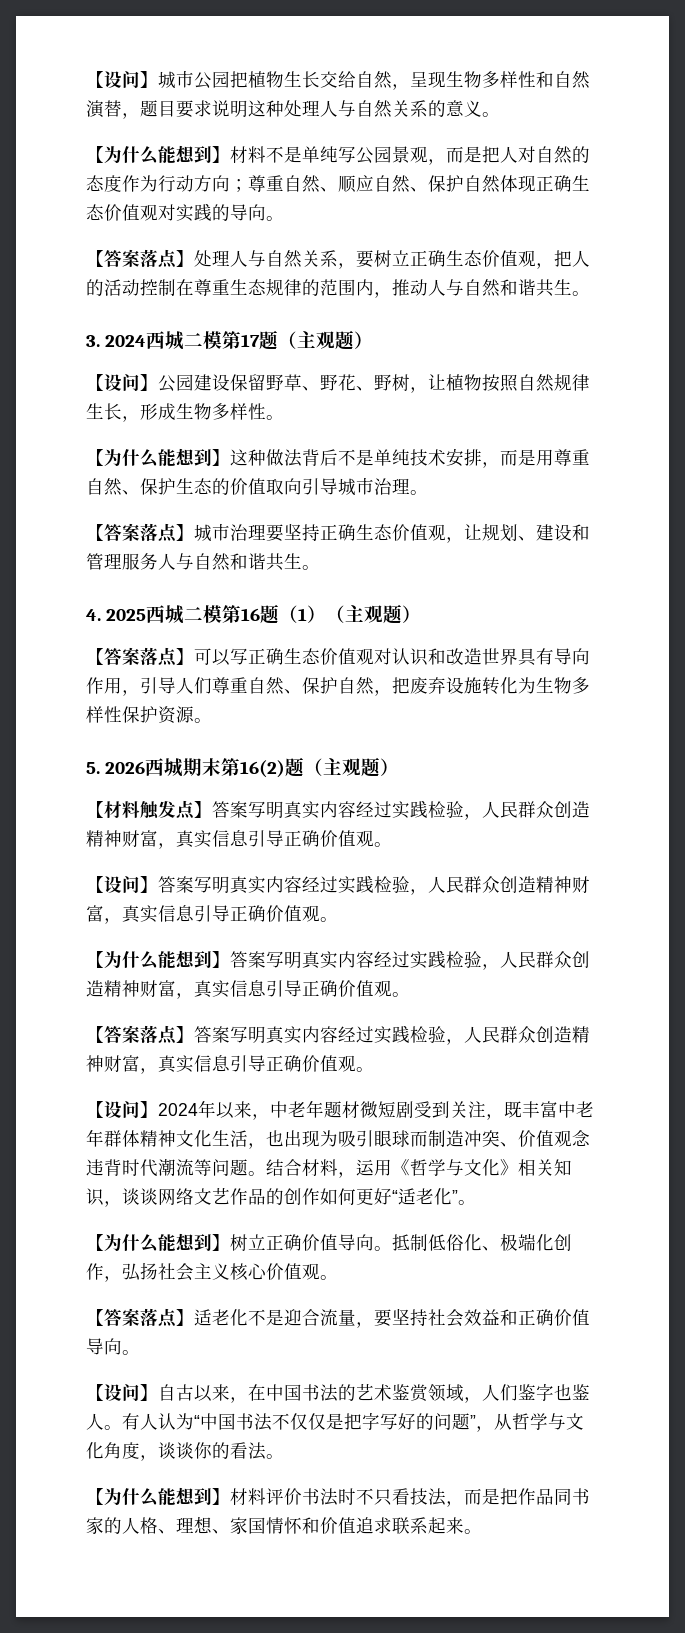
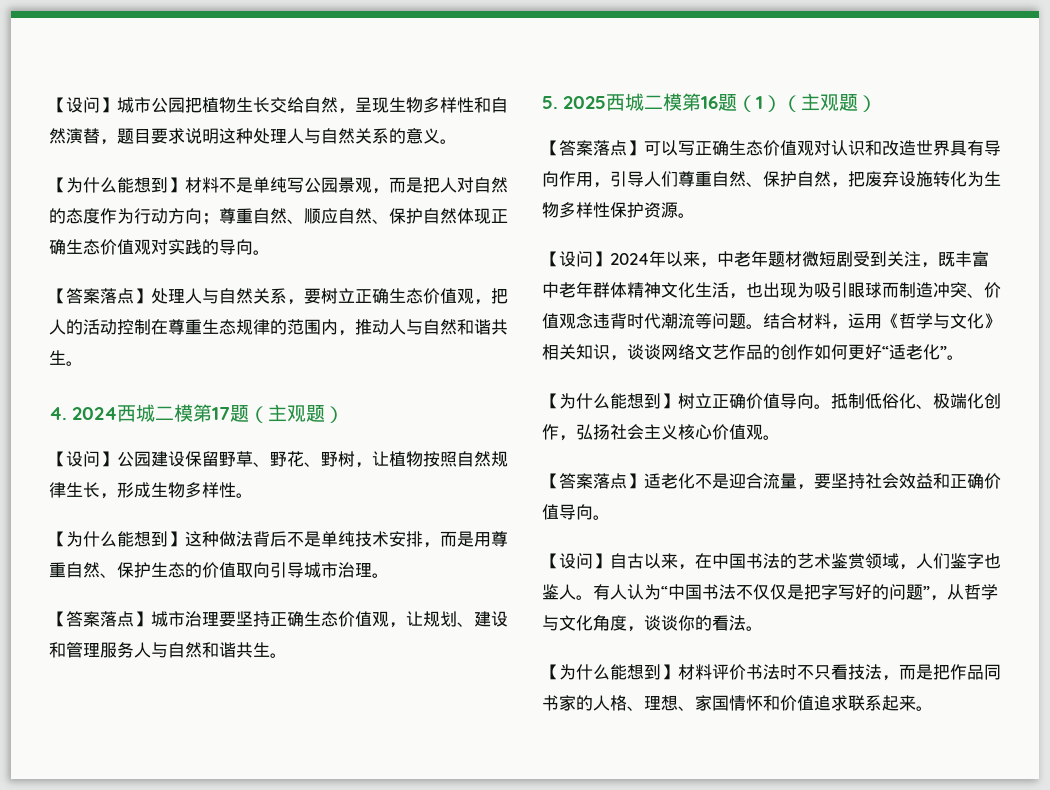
- 3. 2024西城二模第17题（主观题）
+ 4. 2024西城二模第17题（主观题）
- 4. 2025西城二模第16题（1）（主观题）
+ 5. 2025西城二模第16题（1）（主观题）
- 5. 2026西城期末第16(2)题（主观题）
- 【材料触发点】答案写明真实内容经过实践检验，人民群众创造精神财富，真实信息引导正确价值观。
- 【设问】答案写明真实内容经过实践检验，人民群众创造精神财富，真实信息引导正确价值观。
- 【为什么能想到】答案写明真实内容经过实践检验，人民群众创造精神财富，真实信息引导正确价值观。
- 【答案落点】答案写明真实内容经过实践检验，人民群众创造精神财富，真实信息引导正确价值观。

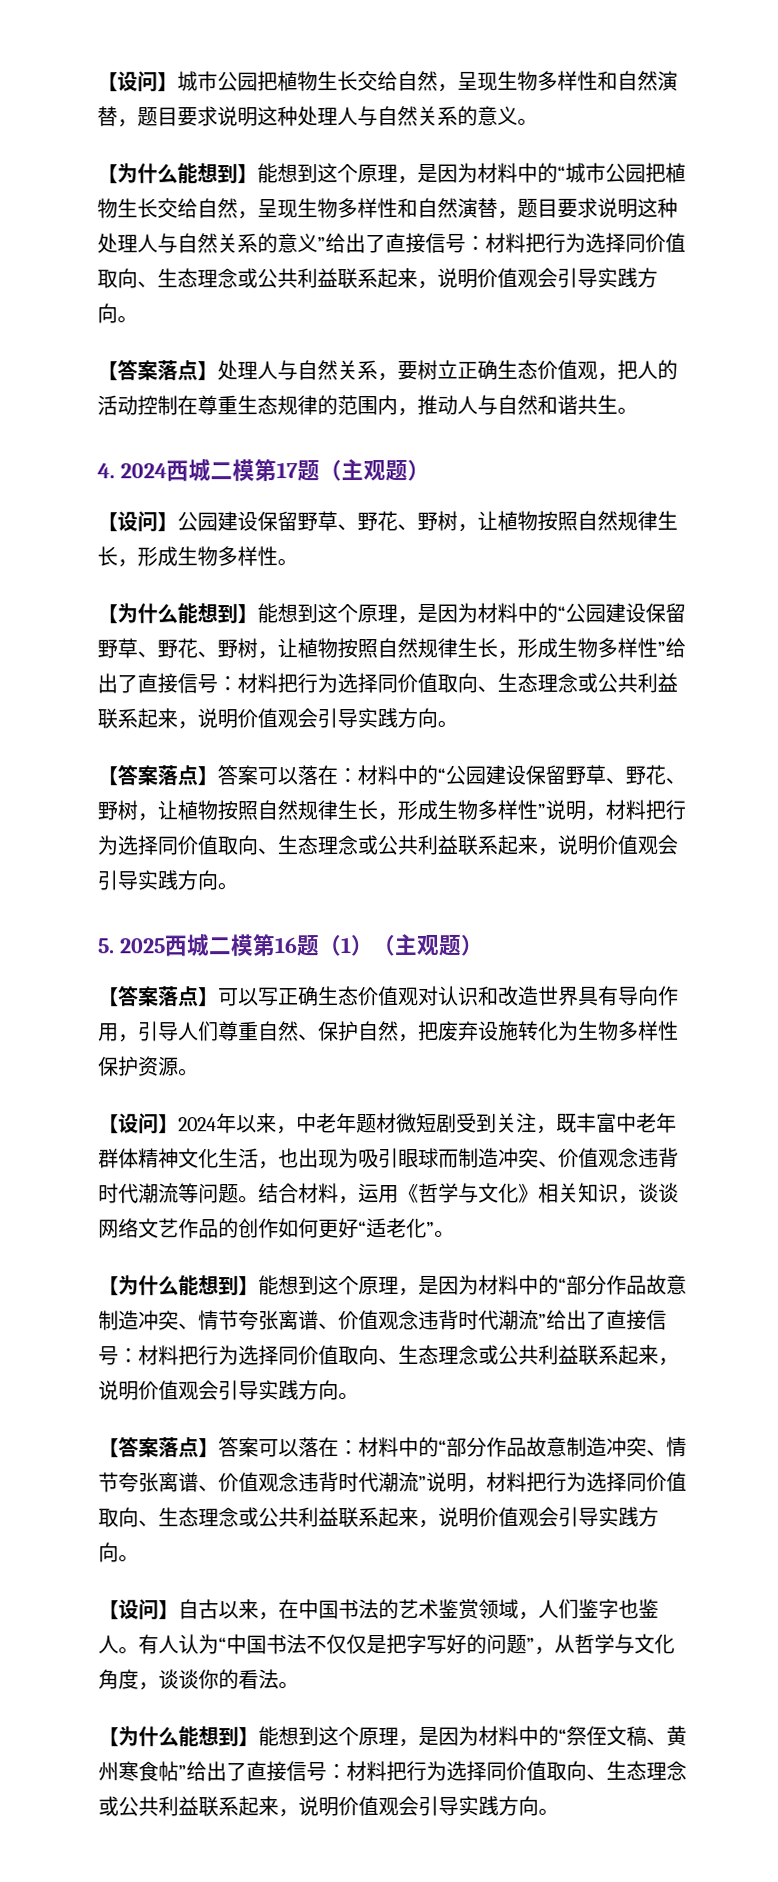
- 【为什么能想到】材料不是单纯写公园景观，而是把人对自然的态度作为行动方向；尊重自然、顺应自然、保护自然体现正确生态价值观对实践的导向。
+ 【为什么能想到】能想到这个原理，是因为材料中的“城市公园把植物生长交给自然，呈现生物多样性和自然演替，题目要求说明这种处理人与自然关系的意义”给出了直接信号：材料把行为选择同价值取向、生态理念或公共利益联系起来，说明价值观会引导实践方向。
- 【为什么能想到】这种做法背后不是单纯技术安排，而是用尊重自然、保护生态的价值取向引导城市治理。
- 【答案落点】城市治理要坚持正确生态价值观，让规划、建设和管理服务人与自然和谐共生。
+ 【为什么能想到】能想到这个原理，是因为材料中的“公园建设保留野草、野花、野树，让植物按照自然规律生长，形成生物多样性”给出了直接信号：材料把行为选择同价值取向、生态理念或公共利益联系起来，说明价值观会引导实践方向。
+ 【答案落点】答案可以落在：材料中的“公园建设保留野草、野花、野树，让植物按照自然规律生长，形成生物多样性”说明，材料把行为选择同价值取向、生态理念或公共利益联系起来，说明价值观会引导实践方向。
- 【为什么能想到】树立正确价值导向。抵制低俗化、极端化创作，弘扬社会主义核心价值观。
- 【答案落点】适老化不是迎合流量，要坚持社会效益和正确价值导向。
+ 【为什么能想到】能想到这个原理，是因为材料中的“部分作品故意制造冲突、情节夸张离谱、价值观念违背时代潮流”给出了直接信号：材料把行为选择同价值取向、生态理念或公共利益联系起来，说明价值观会引导实践方向。
+ 【答案落点】答案可以落在：材料中的“部分作品故意制造冲突、情节夸张离谱、价值观念违背时代潮流”说明，材料把行为选择同价值取向、生态理念或公共利益联系起来，说明价值观会引导实践方向。
- 【为什么能想到】材料评价书法时不只看技法，而是把作品同书家的人格、理想、家国情怀和价值追求联系起来。
+ 【为什么能想到】能想到这个原理，是因为材料中的“祭侄文稿、黄州寒食帖”给出了直接信号：材料把行为选择同价值取向、生态理念或公共利益联系起来，说明价值观会引导实践方向。

